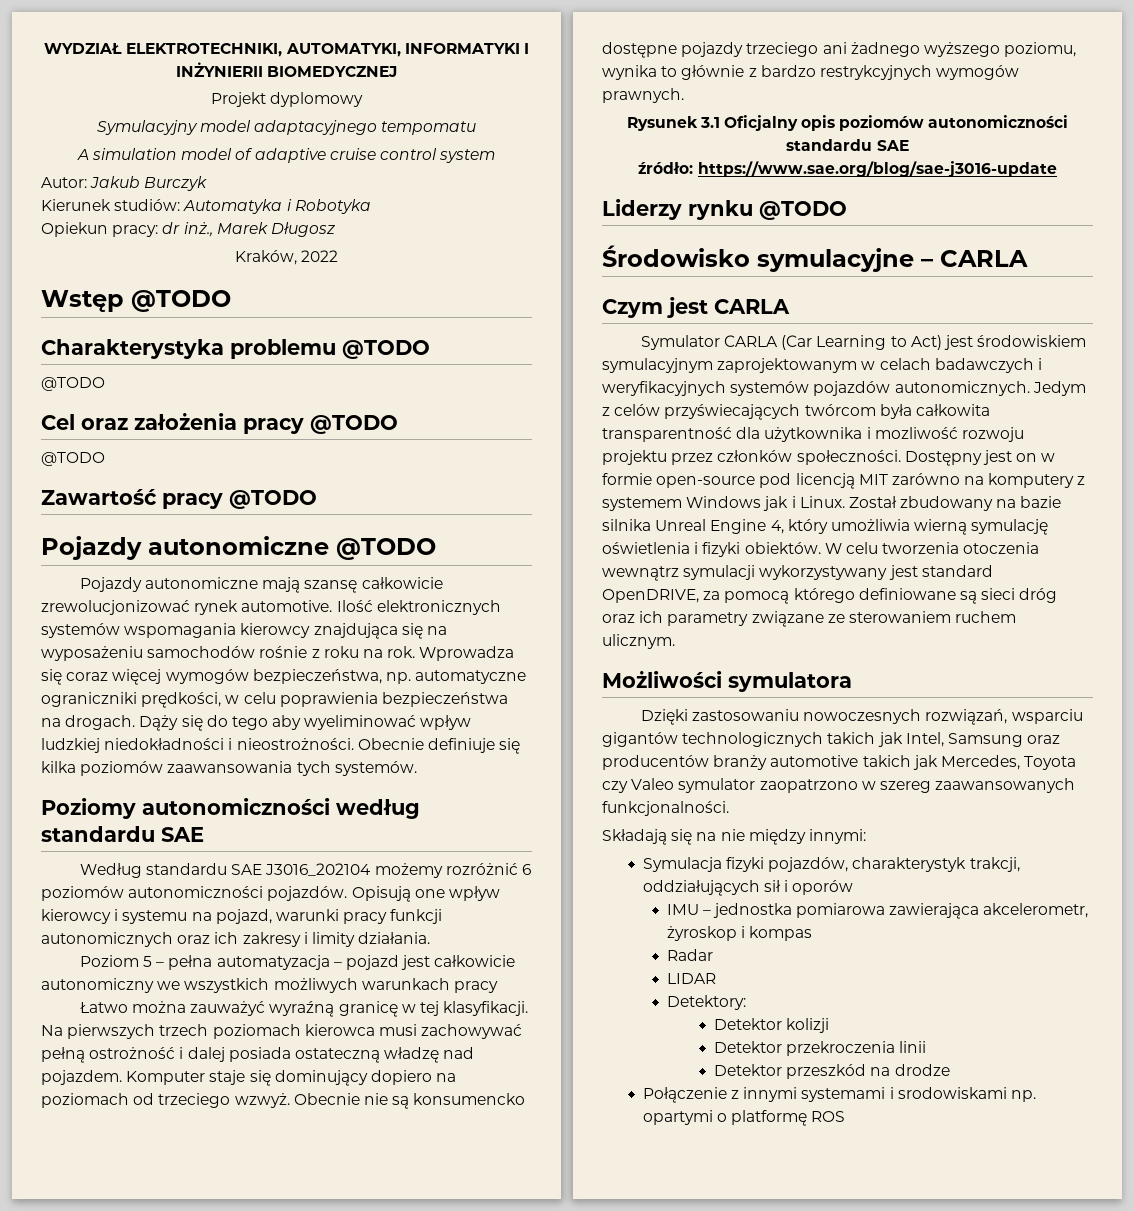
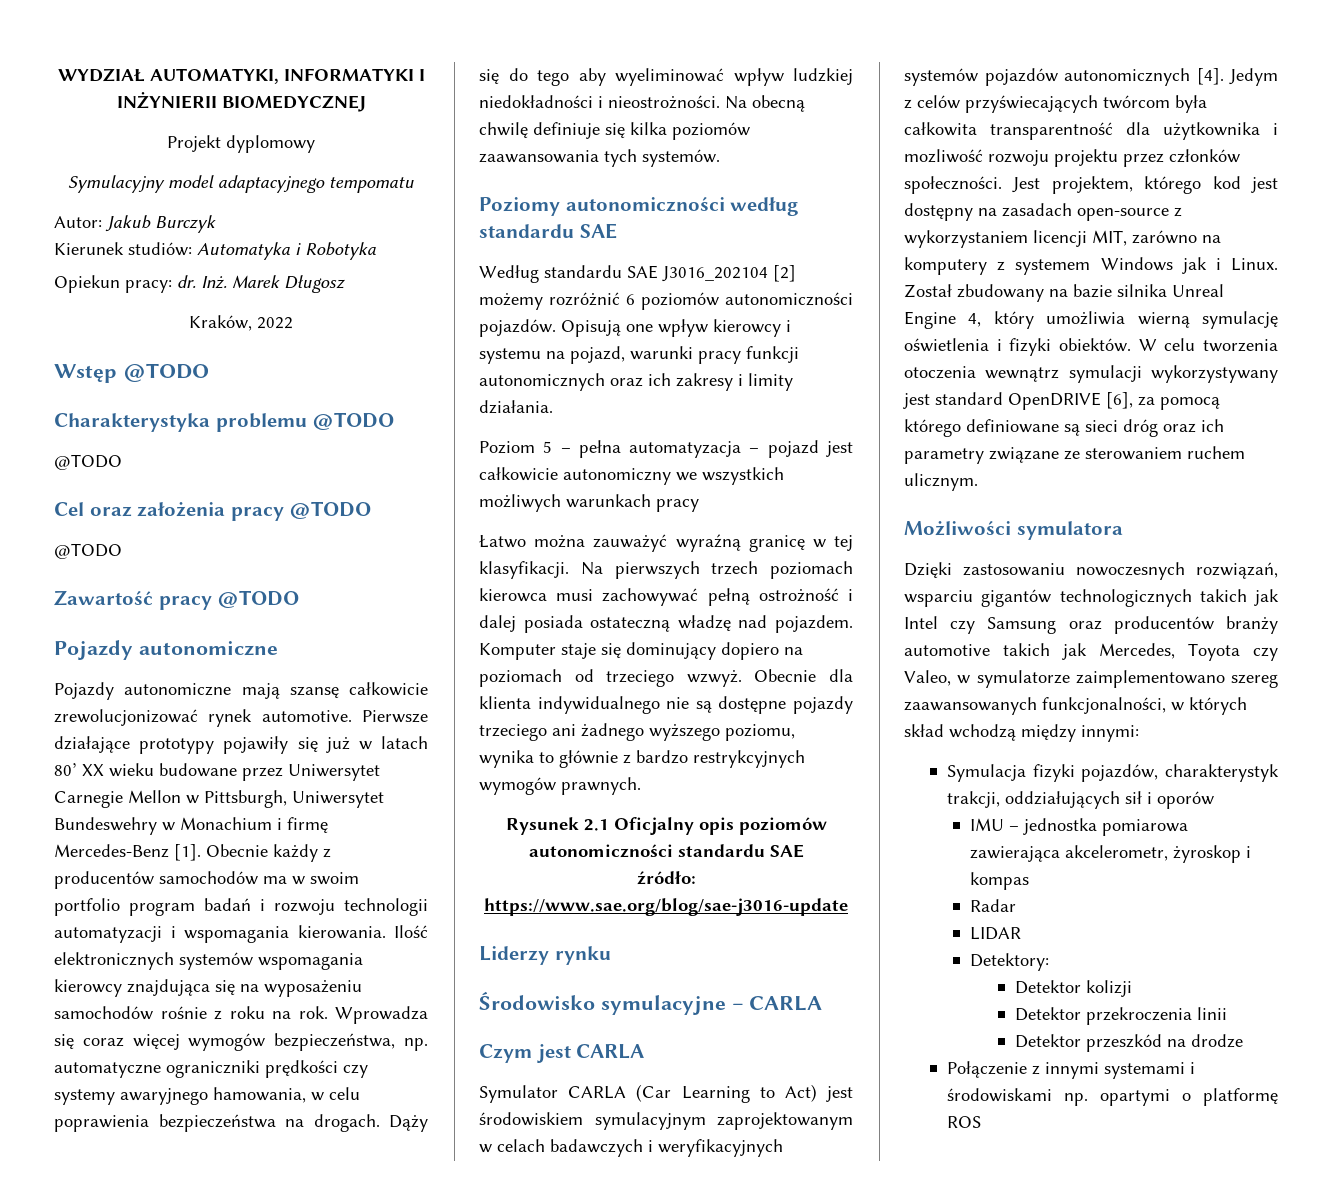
- WYDZIAŁ ELEKTROTECHNIKI, AUTOMATYKI, INFORMATYKI I INŻYNIERII BIOMEDYCZNEJ
+ WYDZIAŁ AUTOMATYKI, INFORMATYKI I INŻYNIERII BIOMEDYCZNEJ
- A simulation model of adaptive cruise control system
- Opiekun pracy: dr inż., Marek Długosz
+ Opiekun pracy: dr. Inż. Marek Długosz
  Zawartość pracy @TODO
- Pojazdy autonomiczne @TODO
+ Pojazdy autonomiczne
+ Pierwsze działające prototypy pojawiły się już w latach 80’ XX wieku budowane przez Uniwersytet Carnegie Mellon w Pittsburgh, Uniwersytet Bundeswehry w Monachium i firmę Mercedes-Benz [1]. Obecnie każdy z producentów samochodów ma w swoim portfolio program badań i rozwoju technologii automatyzacji i wspomagania kierowania.
- Wprowadza się coraz więcej wymogów bezpieczeństwa, np. automatyczne ograniczniki prędkości, w celu poprawienia bezpieczeństwa na drogach.
+ Wprowadza się coraz więcej wymogów bezpieczeństwa, np. automatyczne ograniczniki prędkości czy systemy awaryjnego hamowania, w celu poprawienia bezpieczeństwa na drogach.
- Obecnie definiuje się kilka poziomów zaawansowania tych systemów.
+ Na obecną chwilę definiuje się kilka poziomów zaawansowania tych systemów.
- Według standardu SAE J3016_202104 możemy rozróżnić 6 poziomów autonomiczności pojazdów.
+ Według standardu SAE J3016_202104 [2] możemy rozróżnić 6 poziomów autonomiczności pojazdów.
- Obecnie nie są konsumencko dostępne pojazdy trzeciego ani żadnego wyższego poziomu, wynika to głównie z bardzo restrykcyjnych wymogów prawnych.
+ Obecnie dla klienta indywidualnego nie są dostępne pojazdy trzeciego ani żadnego wyższego poziomu, wynika to głównie z bardzo restrykcyjnych wymogów prawnych.
- Rysunek 3.1 Oficjalny opis poziomów autonomiczności standardu SAE
+ Rysunek 2.1 Oficjalny opis poziomów autonomiczności standardu SAE
- Liderzy rynku @TODO
+ Liderzy rynku
- Symulator CARLA (Car Learning to Act) jest środowiskiem symulacyjnym zaprojektowanym w celach badawczych i weryfikacyjnych systemów pojazdów autonomicznych.
+ Symulator CARLA (Car Learning to Act) jest środowiskiem symulacyjnym zaprojektowanym w celach badawczych i weryfikacyjnych systemów pojazdów autonomicznych [4].
- Dostępny jest on w formie open-source pod licencją MIT zarówno na komputery z systemem Windows jak i Linux.
+ Jest projektem, którego kod jest dostępny na zasadach open-source z wykorzystaniem licencji MIT, zarówno na komputery z systemem Windows jak i Linux.
- W celu tworzenia otoczenia wewnątrz symulacji wykorzystywany jest standard OpenDRIVE, za pomocą którego definiowane są sieci dróg oraz ich parametry związane ze sterowaniem ruchem ulicznym.
+ W celu tworzenia otoczenia wewnątrz symulacji wykorzystywany jest standard OpenDRIVE [6], za pomocą którego definiowane są sieci dróg oraz ich parametry związane ze sterowaniem ruchem ulicznym.
- Dzięki zastosowaniu nowoczesnych rozwiązań, wsparciu gigantów technologicznych takich jak Intel, Samsung oraz producentów branży automotive takich jak Mercedes, Toyota czy Valeo symulator zaopatrzono w szereg zaawansowanych funkcjonalności.
- Składają się na nie między innymi:
+ Dzięki zastosowaniu nowoczesnych rozwiązań, wsparciu gigantów technologicznych takich jak Intel czy Samsung oraz producentów branży automotive takich jak Mercedes, Toyota czy Valeo, w symulatorze zaimplementowano szereg zaawansowanych funkcjonalności, w których skład wchodzą między innymi:
- Połączenie z innymi systemami i srodowiskami np. opartymi o platformę ROS
+ Połączenie z innymi systemami i środowiskami np. opartymi o platformę ROS

